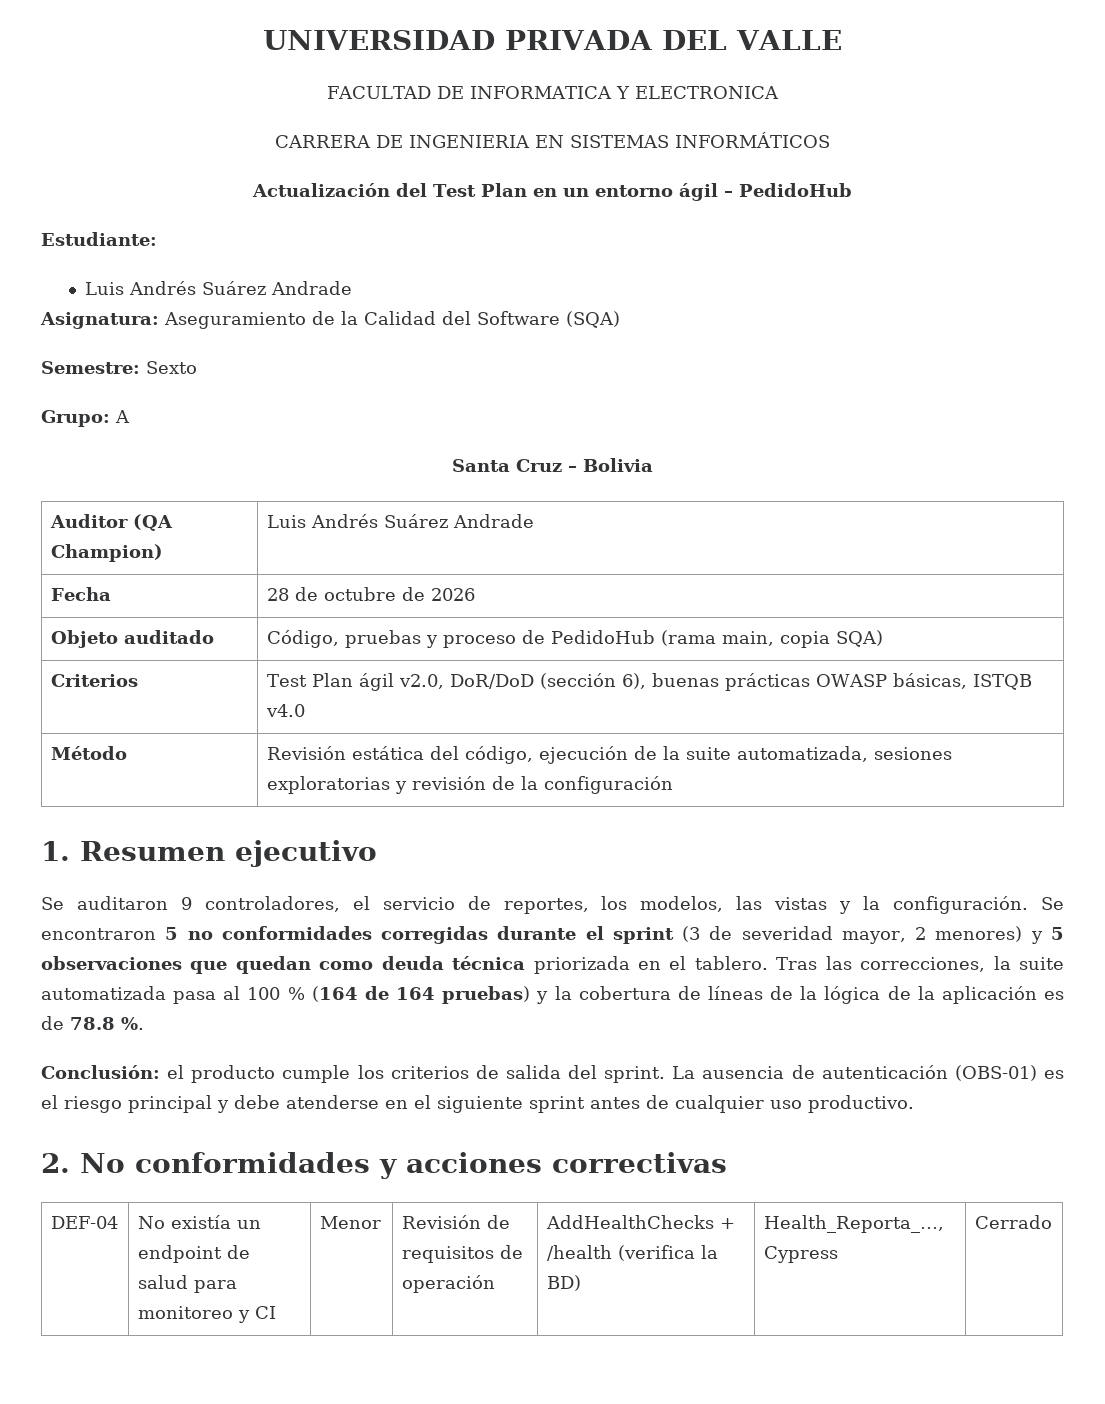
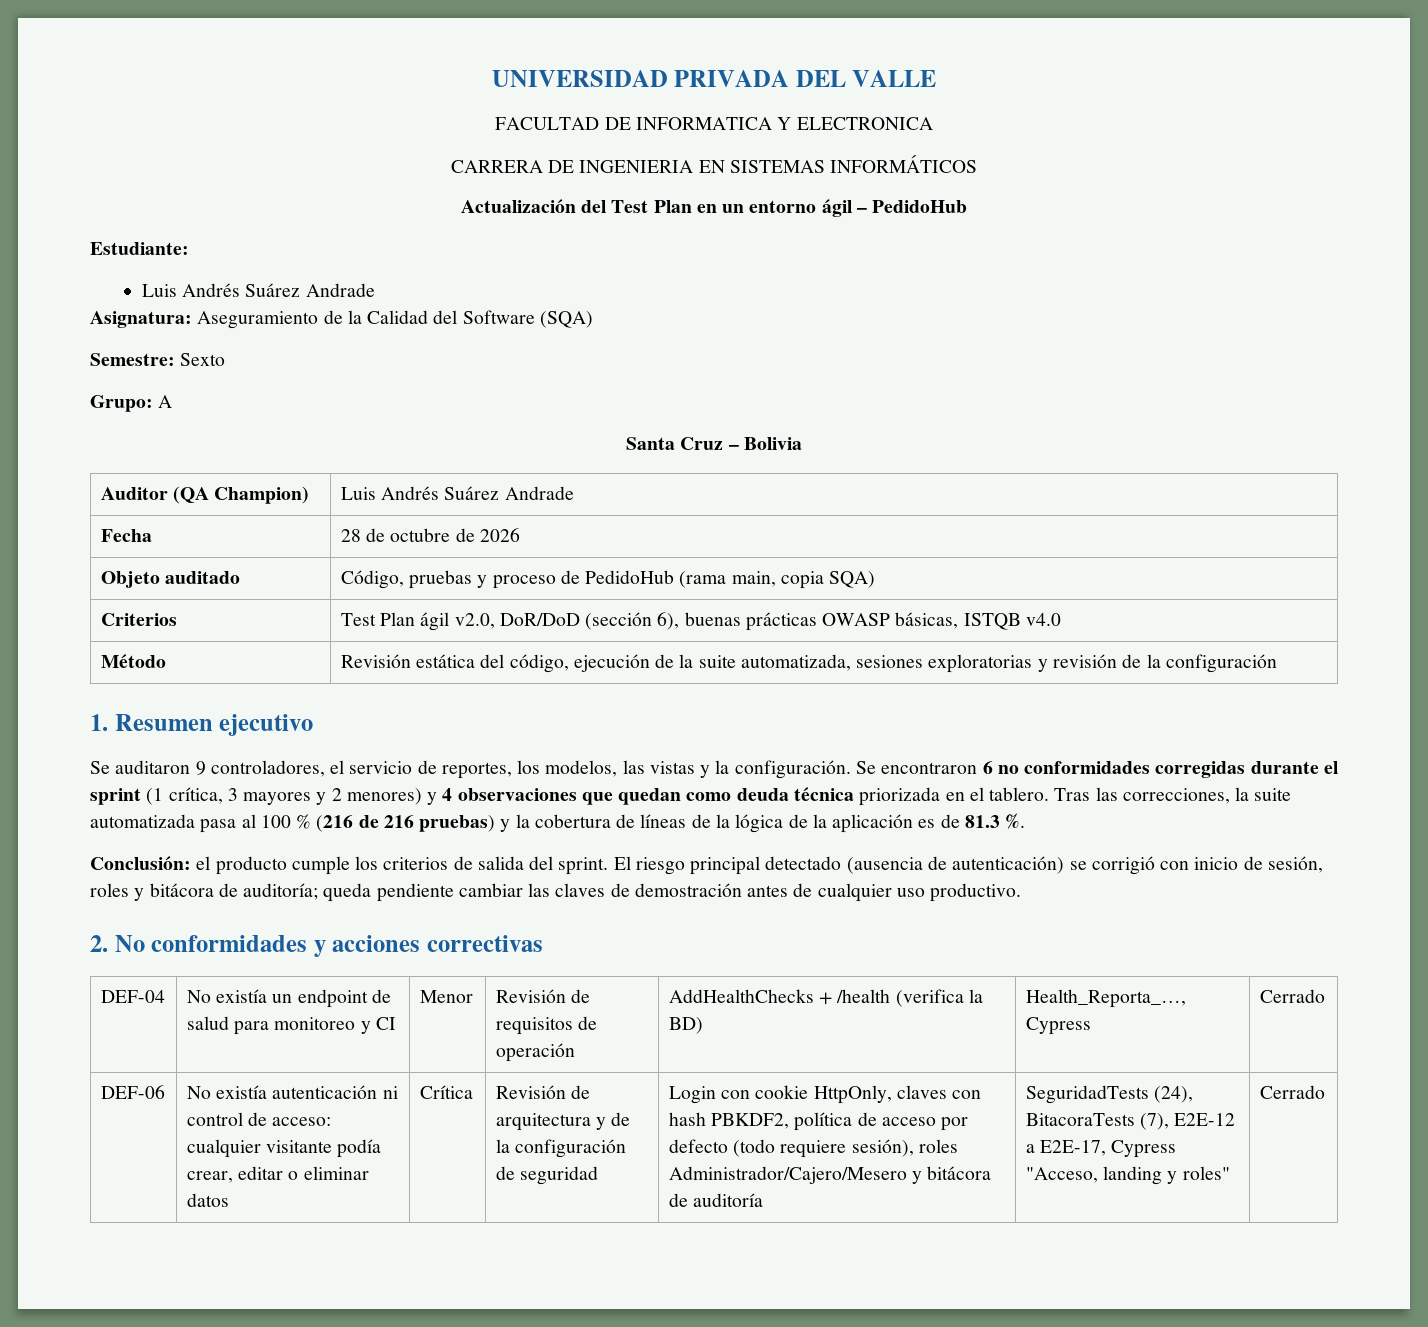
- Se encontraron 5 no conformidades corregidas durante el sprint (3 de severidad mayor, 2 menores) y 5 observaciones que quedan como deuda técnica priorizada en el tablero.
+ Se encontraron 6 no conformidades corregidas durante el sprint (1 crítica, 3 mayores y 2 menores) y 4 observaciones que quedan como deuda técnica priorizada en el tablero.
- Tras las correcciones, la suite automatizada pasa al 100 % (164 de 164 pruebas) y la cobertura de líneas de la lógica de la aplicación es de 78.8 %.
+ Tras las correcciones, la suite automatizada pasa al 100 % (216 de 216 pruebas) y la cobertura de líneas de la lógica de la aplicación es de 81.3 %.
- La ausencia de autenticación (OBS-01) es el riesgo principal y debe atenderse en el siguiente sprint antes de cualquier uso productivo.
+ El riesgo principal detectado (ausencia de autenticación) se corrigió con inicio de sesión, roles y bitácora de auditoría; queda pendiente cambiar las claves de demostración antes de cualquier uso productivo.
+ DEF-06 | No existía autenticación ni control de acceso: cualquier visitante podía crear, editar o eliminar datos | Crítica | Revisión de arquitectura y de la configuración de seguridad | Login con cookie HttpOnly, claves con hash PBKDF2, política de acceso por defecto (todo requiere sesión), roles Administrador/Cajero/Mesero y bitácora de auditoría | SeguridadTests (24), BitacoraTests (7), E2E-12 a E2E-17, Cypress "Acceso, landing y roles" | Cerrado

